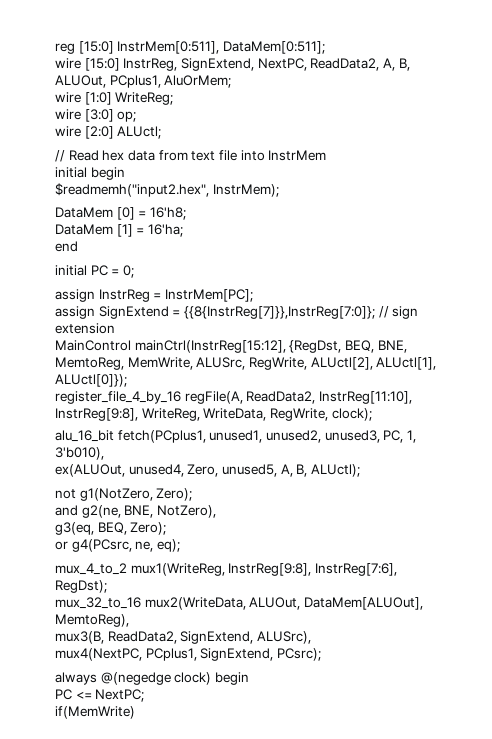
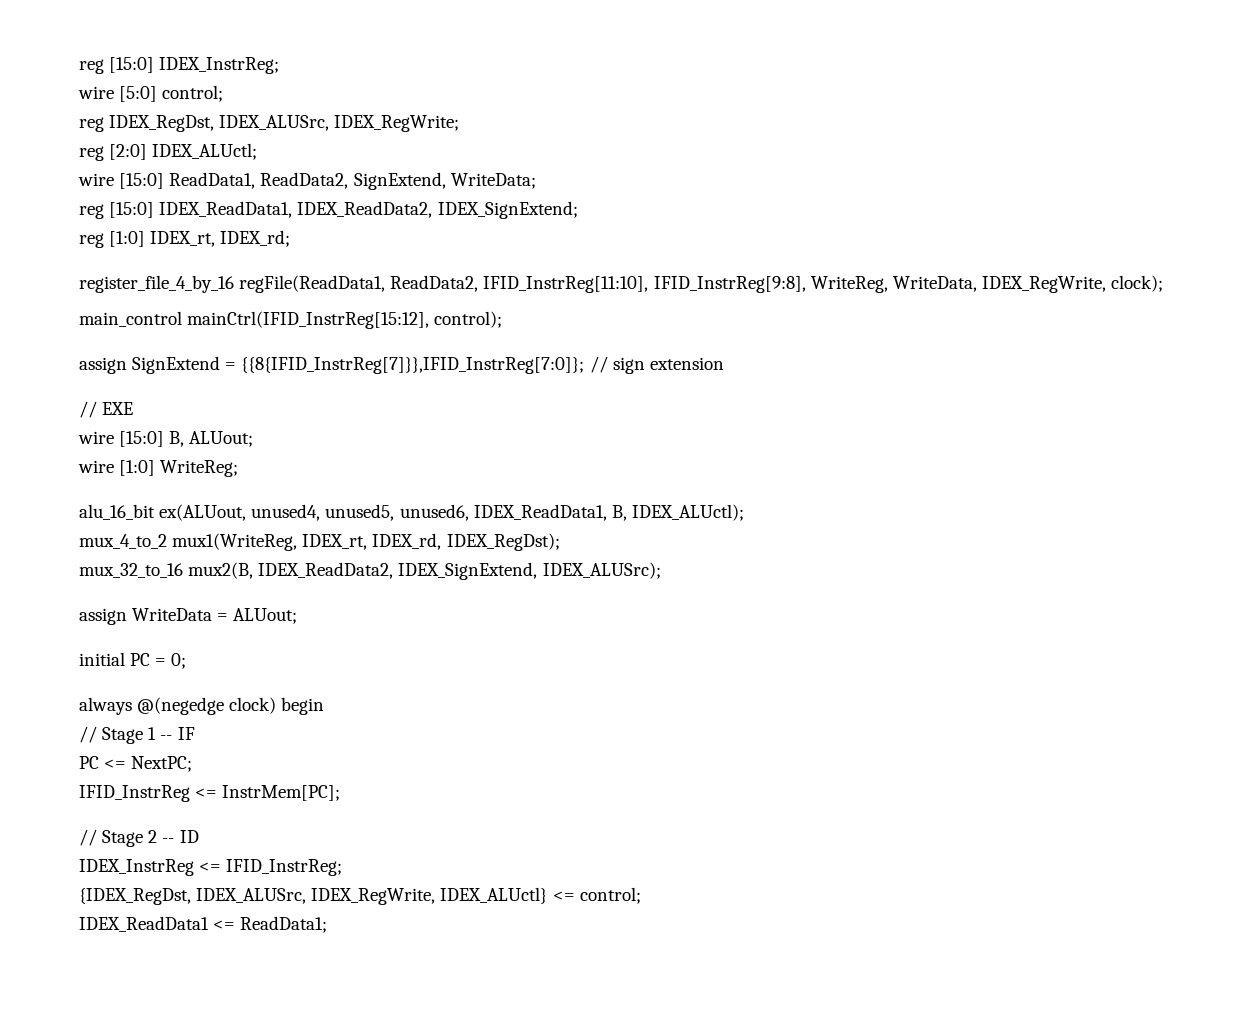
- reg [15:0] InstrMem[0:511], DataMem[0:511];
- wire [15:0] InstrReg, SignExtend, NextPC, ReadData2, A, B, ALUOut, PCplus1, AluOrMem;
+ reg [15:0] IDEX_InstrReg;
+ wire [5:0] control;
+ reg IDEX_RegDst, IDEX_ALUSrc, IDEX_RegWrite;
+ reg [2:0] IDEX_ALUctl;
+ wire [15:0] ReadData1, ReadData2, SignExtend, WriteData;
+ reg [15:0] IDEX_ReadData1, IDEX_ReadData2, IDEX_SignExtend;
+ reg [1:0] IDEX_rt, IDEX_rd;
+ register_file_4_by_16 regFile(ReadData1, ReadData2, IFID_InstrReg[11:10], IFID_InstrReg[9:8], WriteReg, WriteData, IDEX_RegWrite, clock);
+ main_control mainCtrl(IFID_InstrReg[15:12], control);
+ assign SignExtend = {{8{IFID_InstrReg[7]}},IFID_InstrReg[7:0]}; // sign extension
+ // EXE
+ wire [15:0] B, ALUout;
  wire [1:0] WriteReg;
- wire [3:0] op;
- wire [2:0] ALUctl;
- // Read hex data from text file into InstrMem
- initial begin
- $readmemh("input2.hex", InstrMem);
- DataMem [0] = 16'h8;
- DataMem [1] = 16'ha;
- end
+ alu_16_bit ex(ALUout, unused4, unused5, unused6, IDEX_ReadData1, B, IDEX_ALUctl);
+ mux_4_to_2 mux1(WriteReg, IDEX_rt, IDEX_rd, IDEX_RegDst);
+ mux_32_to_16 mux2(B, IDEX_ReadData2, IDEX_SignExtend, IDEX_ALUSrc);
+ assign WriteData = ALUout;
  initial PC = 0;
- assign InstrReg = InstrMem[PC];
- assign SignExtend = {{8{InstrReg[7]}},InstrReg[7:0]}; // sign extension
- MainControl mainCtrl(InstrReg[15:12], {RegDst, BEQ, BNE, MemtoReg, MemWrite, ALUSrc, RegWrite, ALUctl[2], ALUctl[1], ALUctl[0]});
- register_file_4_by_16 regFile(A, ReadData2, InstrReg[11:10], InstrReg[9:8], WriteReg, WriteData, RegWrite, clock);
- alu_16_bit fetch(PCplus1, unused1, unused2, unused3, PC, 1, 3'b010),
- ex(ALUOut, unused4, Zero, unused5, A, B, ALUctl);
- not g1(NotZero, Zero);
- and g2(ne, BNE, NotZero),
- g3(eq, BEQ, Zero);
- or g4(PCsrc, ne, eq);
- mux_4_to_2 mux1(WriteReg, InstrReg[9:8], InstrReg[7:6], RegDst);
- mux_32_to_16 mux2(WriteData, ALUOut, DataMem[ALUOut], MemtoReg),
- mux3(B, ReadData2, SignExtend, ALUSrc),
- mux4(NextPC, PCplus1, SignExtend, PCsrc);
  always @(negedge clock) begin
+ // Stage 1 -- IF
  PC <= NextPC;
- if(MemWrite)
+ IFID_InstrReg <= InstrMem[PC];
+ // Stage 2 -- ID
+ IDEX_InstrReg <= IFID_InstrReg;
+ {IDEX_RegDst, IDEX_ALUSrc, IDEX_RegWrite, IDEX_ALUctl} <= control;
+ IDEX_ReadData1 <= ReadData1;

